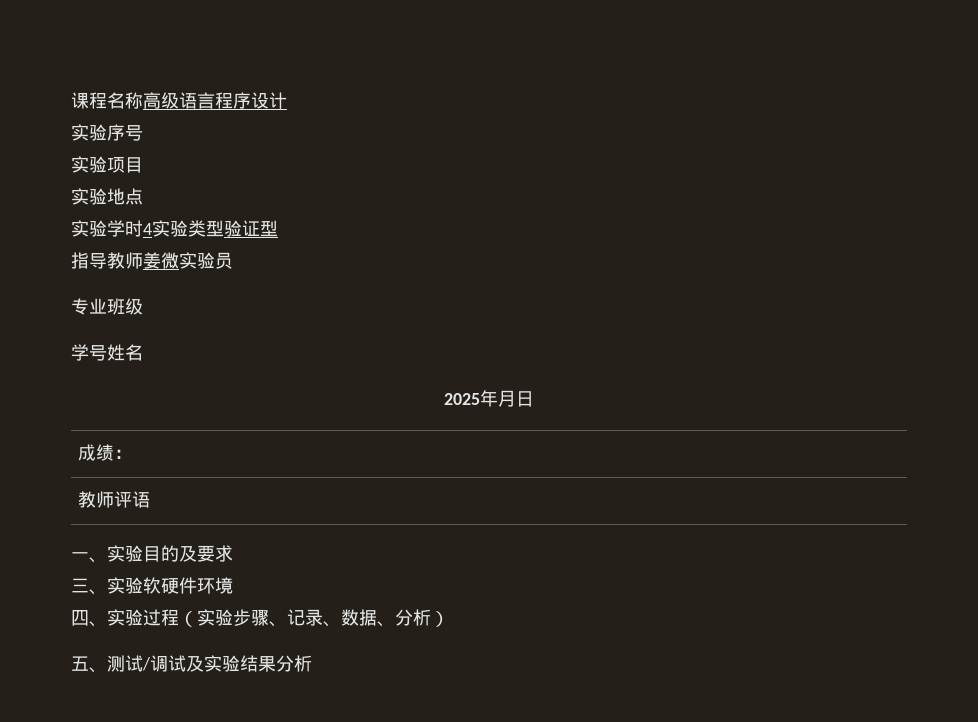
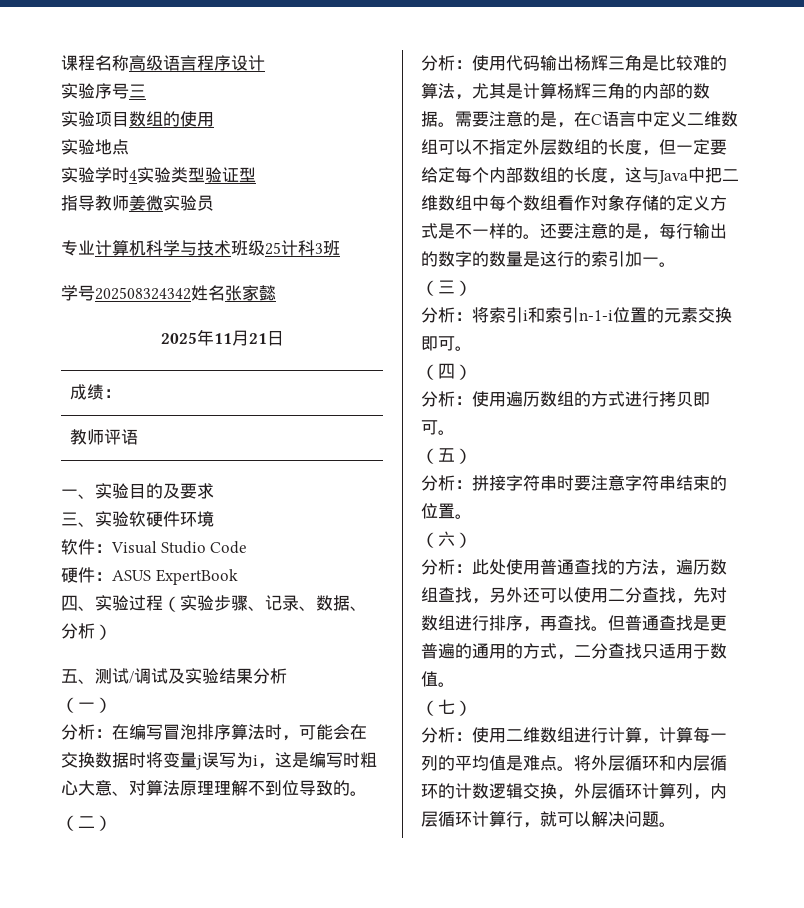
- 实验序号
+ 实验序号三
- 实验项目
+ 实验项目数组的使用
- 专业班级
+ 专业计算机科学与技术班级25计科3班
- 学号姓名
+ 学号202508324342姓名张家懿
- 2025年月日
+ 2025年11月21日
+ 软件：Visual Studio Code
+ 硬件：ASUS ExpertBook
+ （一）
+ 分析：在编写冒泡排序算法时，可能会在交换数据时将变量j误写为i，这是编写时粗心大意、对算法原理理解不到位导致的。
+ （二）
+ 分析：使用代码输出杨辉三角是比较难的算法，尤其是计算杨辉三角的内部的数据。需要注意的是，在C语言中定义二维数组可以不指定外层数组的长度，但一定要给定每个内部数组的长度，这与Java中把二维数组中每个数组看作对象存储的定义方式是不一样的。还要注意的是，每行输出的数字的数量是这行的索引加一。
+ （三）
+ 分析：将索引i和索引n-1-i位置的元素交换即可。
+ （四）
+ 分析：使用遍历数组的方式进行拷贝即可。
+ （五）
+ 分析：拼接字符串时要注意字符串结束的位置。
+ （六）
+ 分析：此处使用普通查找的方法，遍历数组查找，另外还可以使用二分查找，先对数组进行排序，再查找。但普通查找是更普遍的通用的方式，二分查找只适用于数值。
+ （七）
+ 分析：使用二维数组进行计算，计算每一列的平均值是难点。将外层循环和内层循环的计数逻辑交换，外层循环计算列，内层循环计算行，就可以解决问题。

